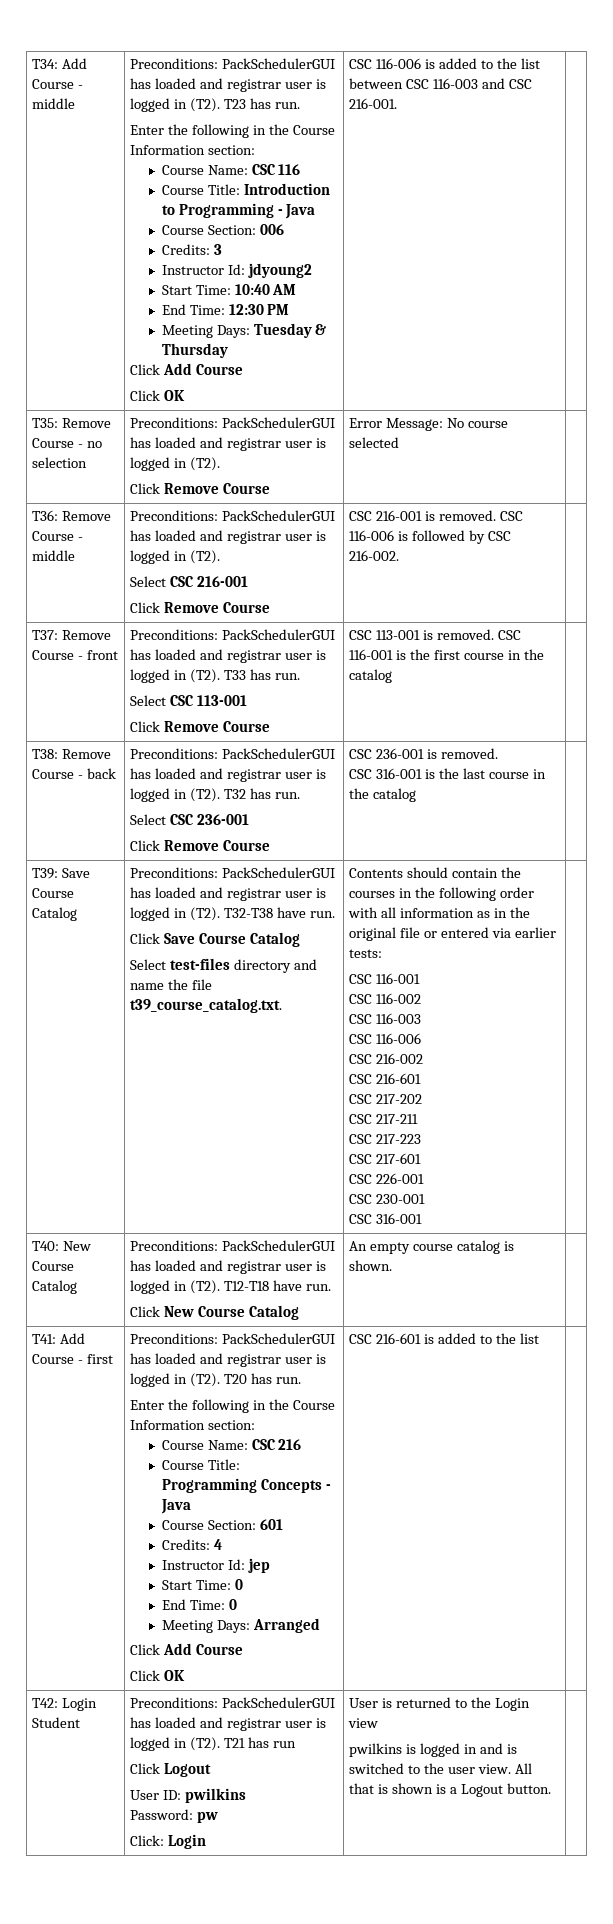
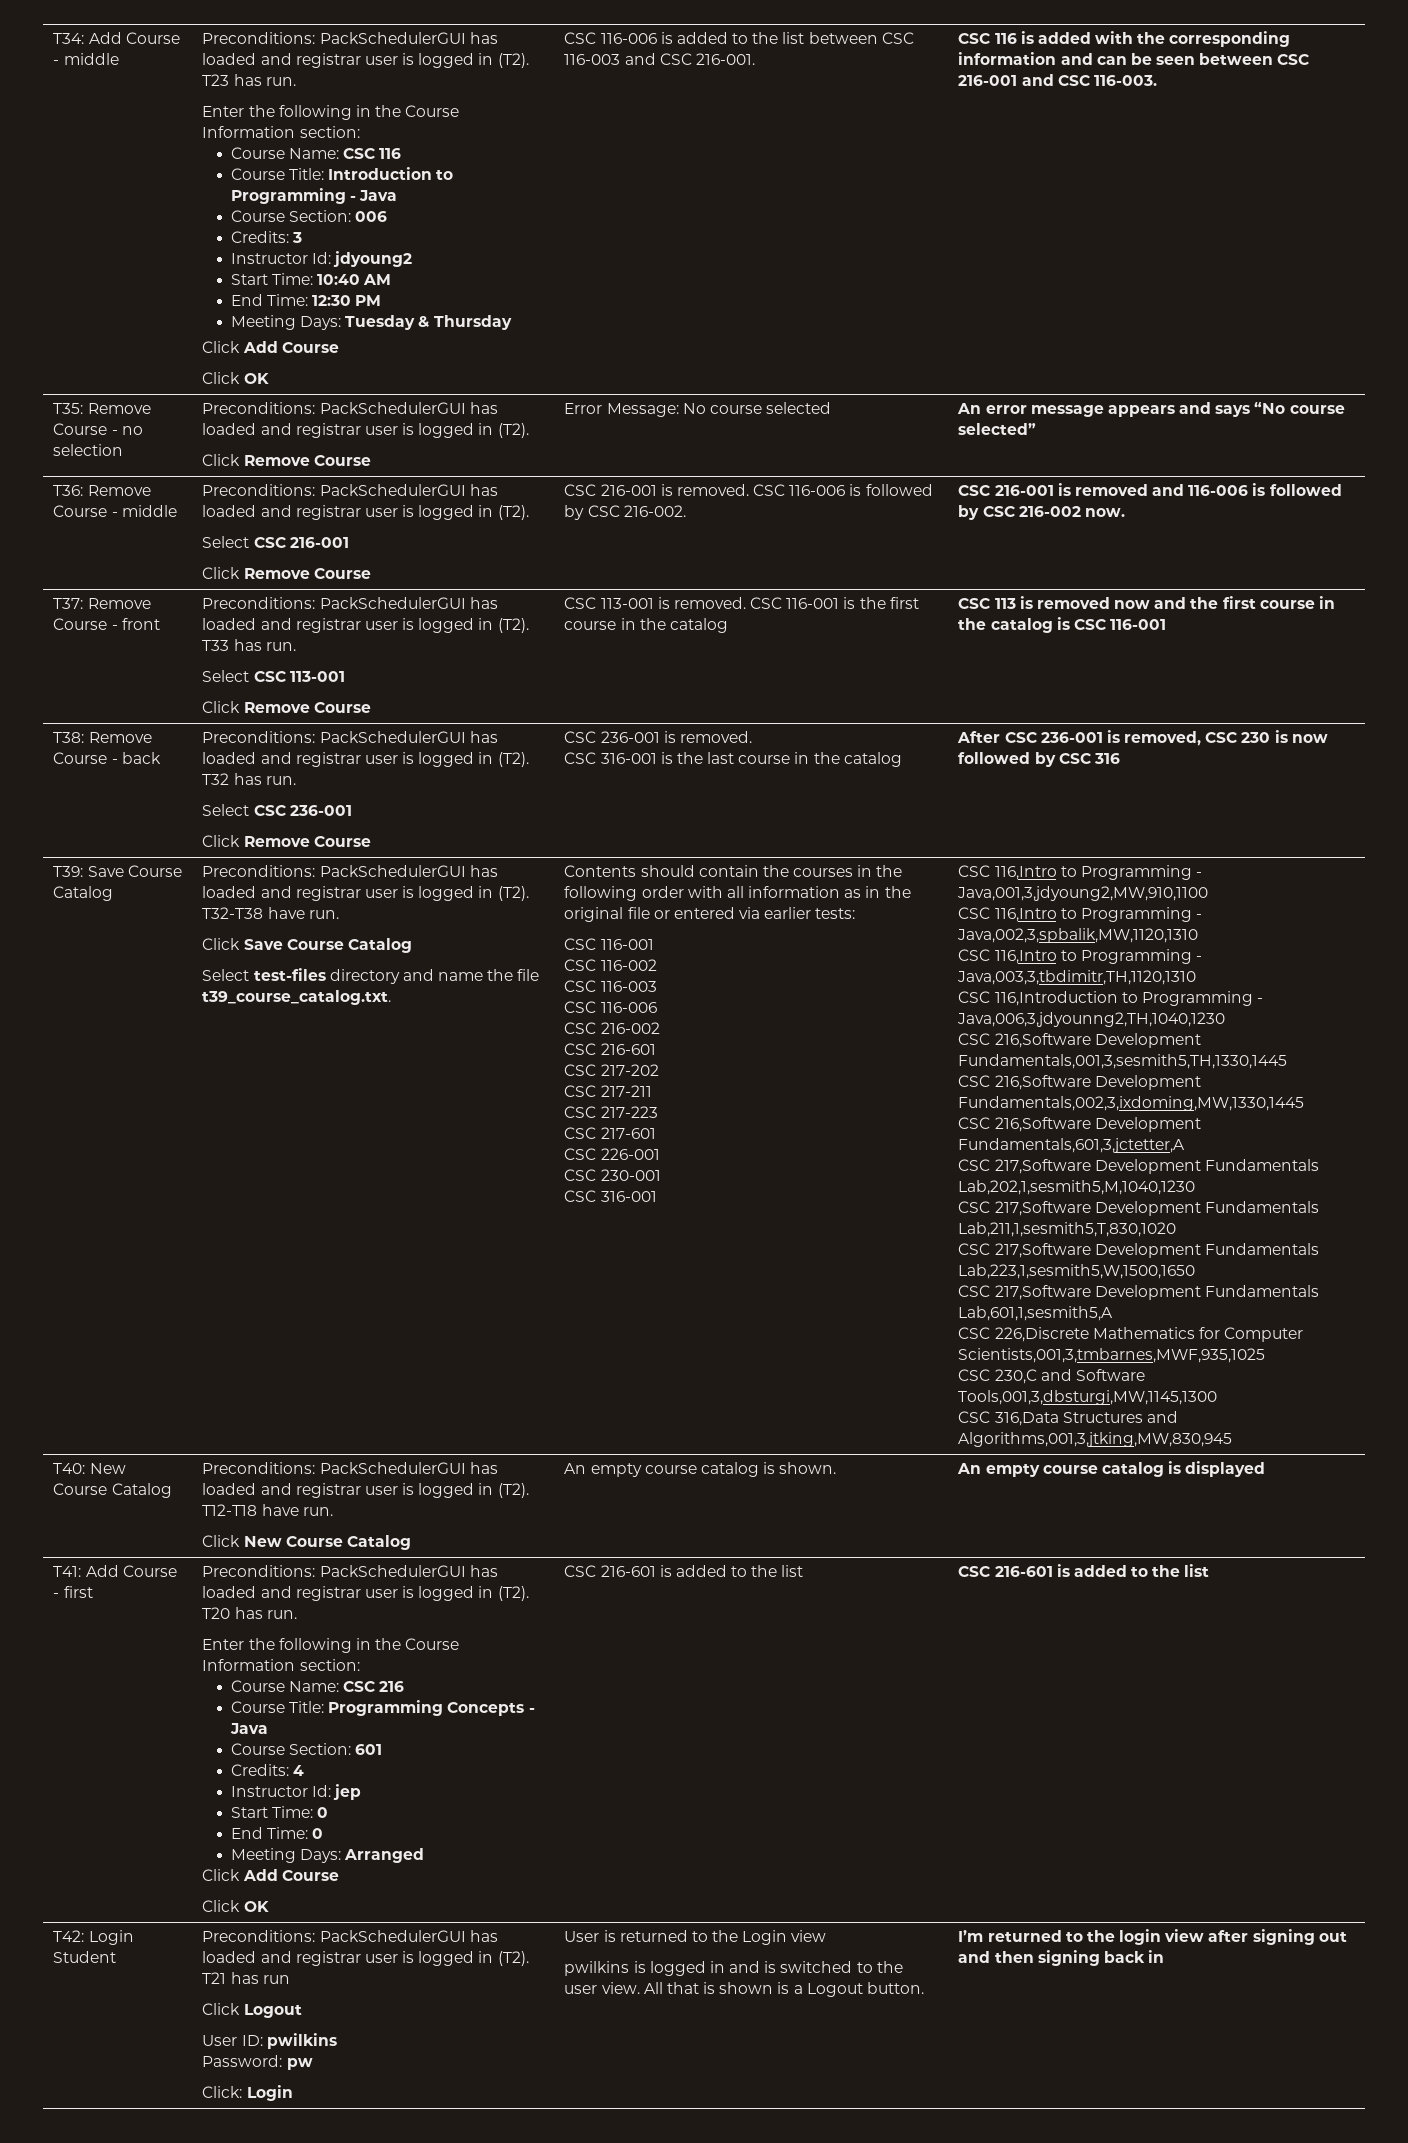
+ CSC 116 is added with the corresponding information and can be seen between CSC 216-001 and CSC 116-003.
  T35: Remove Course - no selection | Preconditions: PackSchedulerGUI has loaded and registrar user is logged in (T2).
- Click Remove Course | Error Message: No course selected |
+ Click Remove Course | Error Message: No course selected | An error message appears and says “No course selected”
+ CSC 216-001 is removed and 116-006 is followed by CSC 216-002 now.
+ CSC 113 is removed now and the first course in the catalog is CSC 116-001
+ After CSC 236-001 is removed, CSC 230 is now followed by CSC 316
+ CSC 116,Intro to Programming - Java,001,3,jdyoung2,MW,910,1100
+ CSC 116,Intro to Programming - Java,002,3,spbalik,MW,1120,1310
+ CSC 116,Intro to Programming - Java,003,3,tbdimitr,TH,1120,1310
+ CSC 116,Introduction to Programming - Java,006,3,jdyounng2,TH,1040,1230
+ CSC 216,Software Development Fundamentals,001,3,sesmith5,TH,1330,1445
+ CSC 216,Software Development Fundamentals,002,3,ixdoming,MW,1330,1445
+ CSC 216,Software Development Fundamentals,601,3,jctetter,A
+ CSC 217,Software Development Fundamentals Lab,202,1,sesmith5,M,1040,1230
+ CSC 217,Software Development Fundamentals Lab,211,1,sesmith5,T,830,1020
+ CSC 217,Software Development Fundamentals Lab,223,1,sesmith5,W,1500,1650
+ CSC 217,Software Development Fundamentals Lab,601,1,sesmith5,A
+ CSC 226,Discrete Mathematics for Computer Scientists,001,3,tmbarnes,MWF,935,1025
+ CSC 230,C and Software Tools,001,3,dbsturgi,MW,1145,1300
+ CSC 316,Data Structures and Algorithms,001,3,jtking,MW,830,945
  T40: New Course Catalog | Preconditions: PackSchedulerGUI has loaded and registrar user is logged in (T2). T12-T18 have run.
- Click New Course Catalog | An empty course catalog is shown. |
+ Click New Course Catalog | An empty course catalog is shown. | An empty course catalog is displayed
- CSC 216-601 is added to the list
+ CSC 216-601 is added to the list | CSC 216-601 is added to the list
+ I’m returned to the login view after signing out and then signing back in

